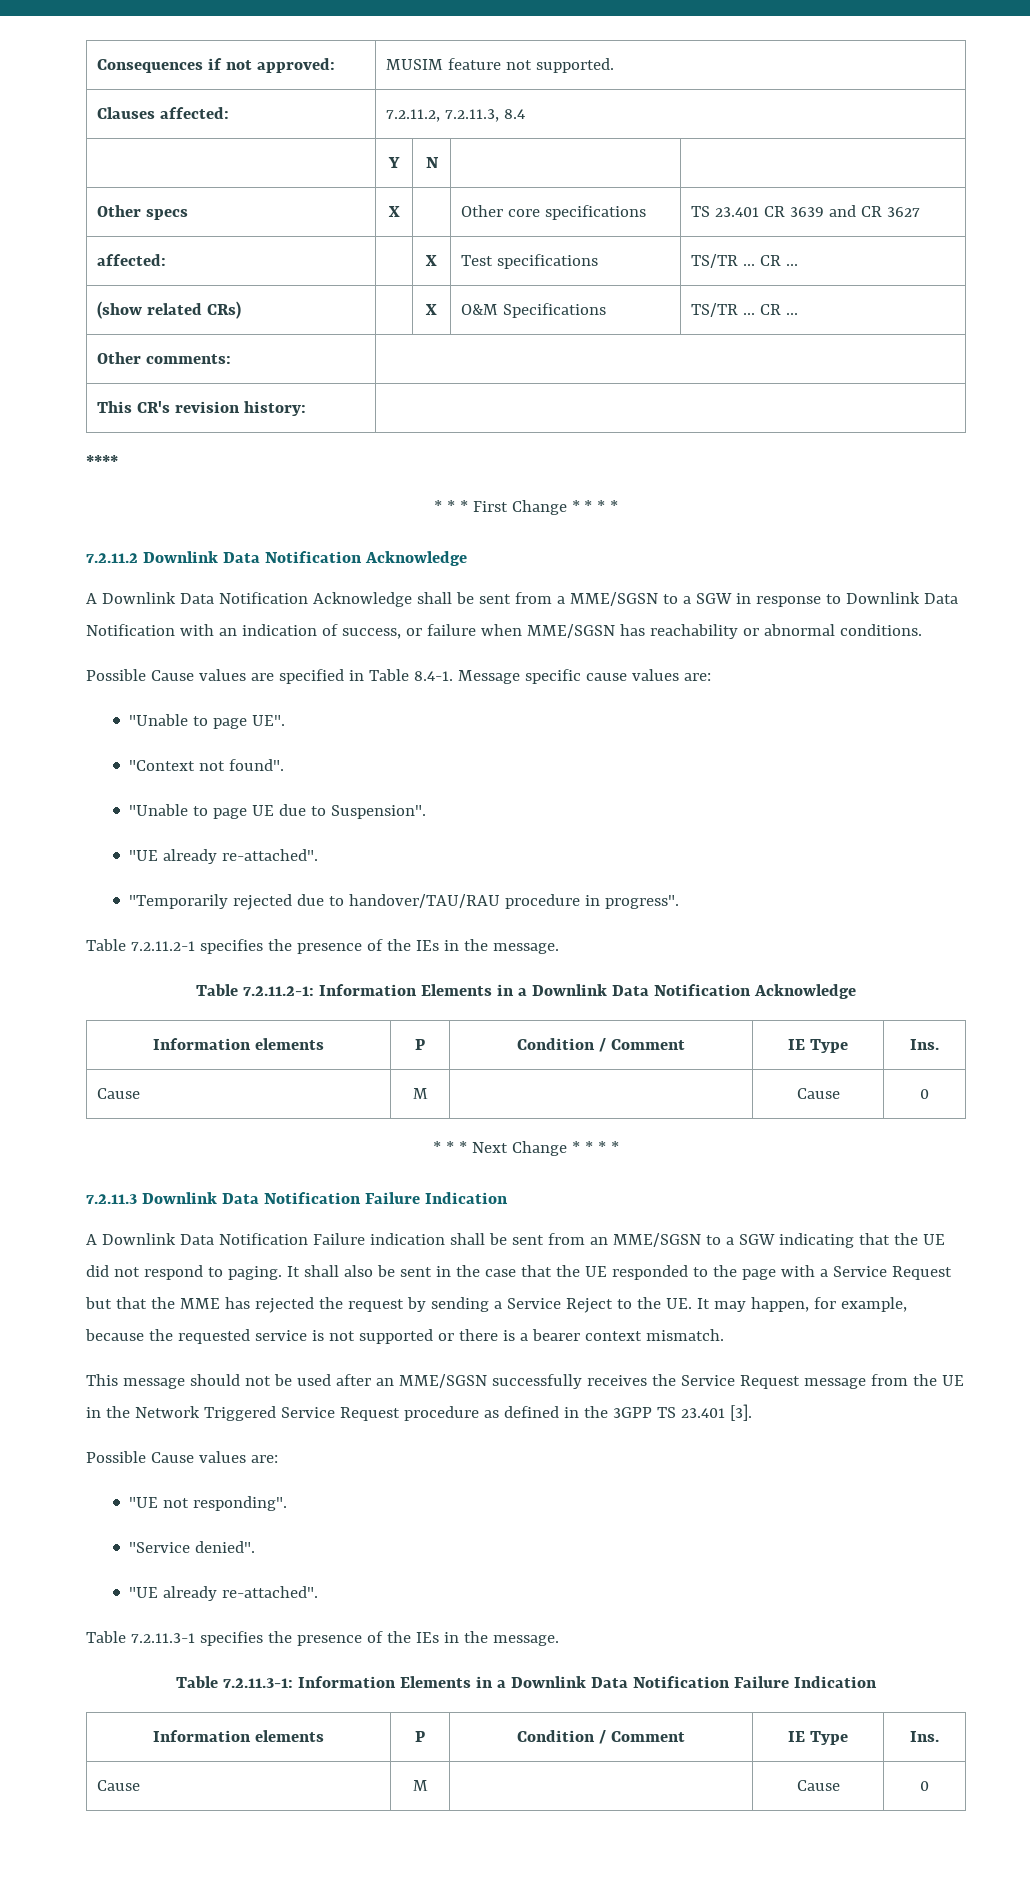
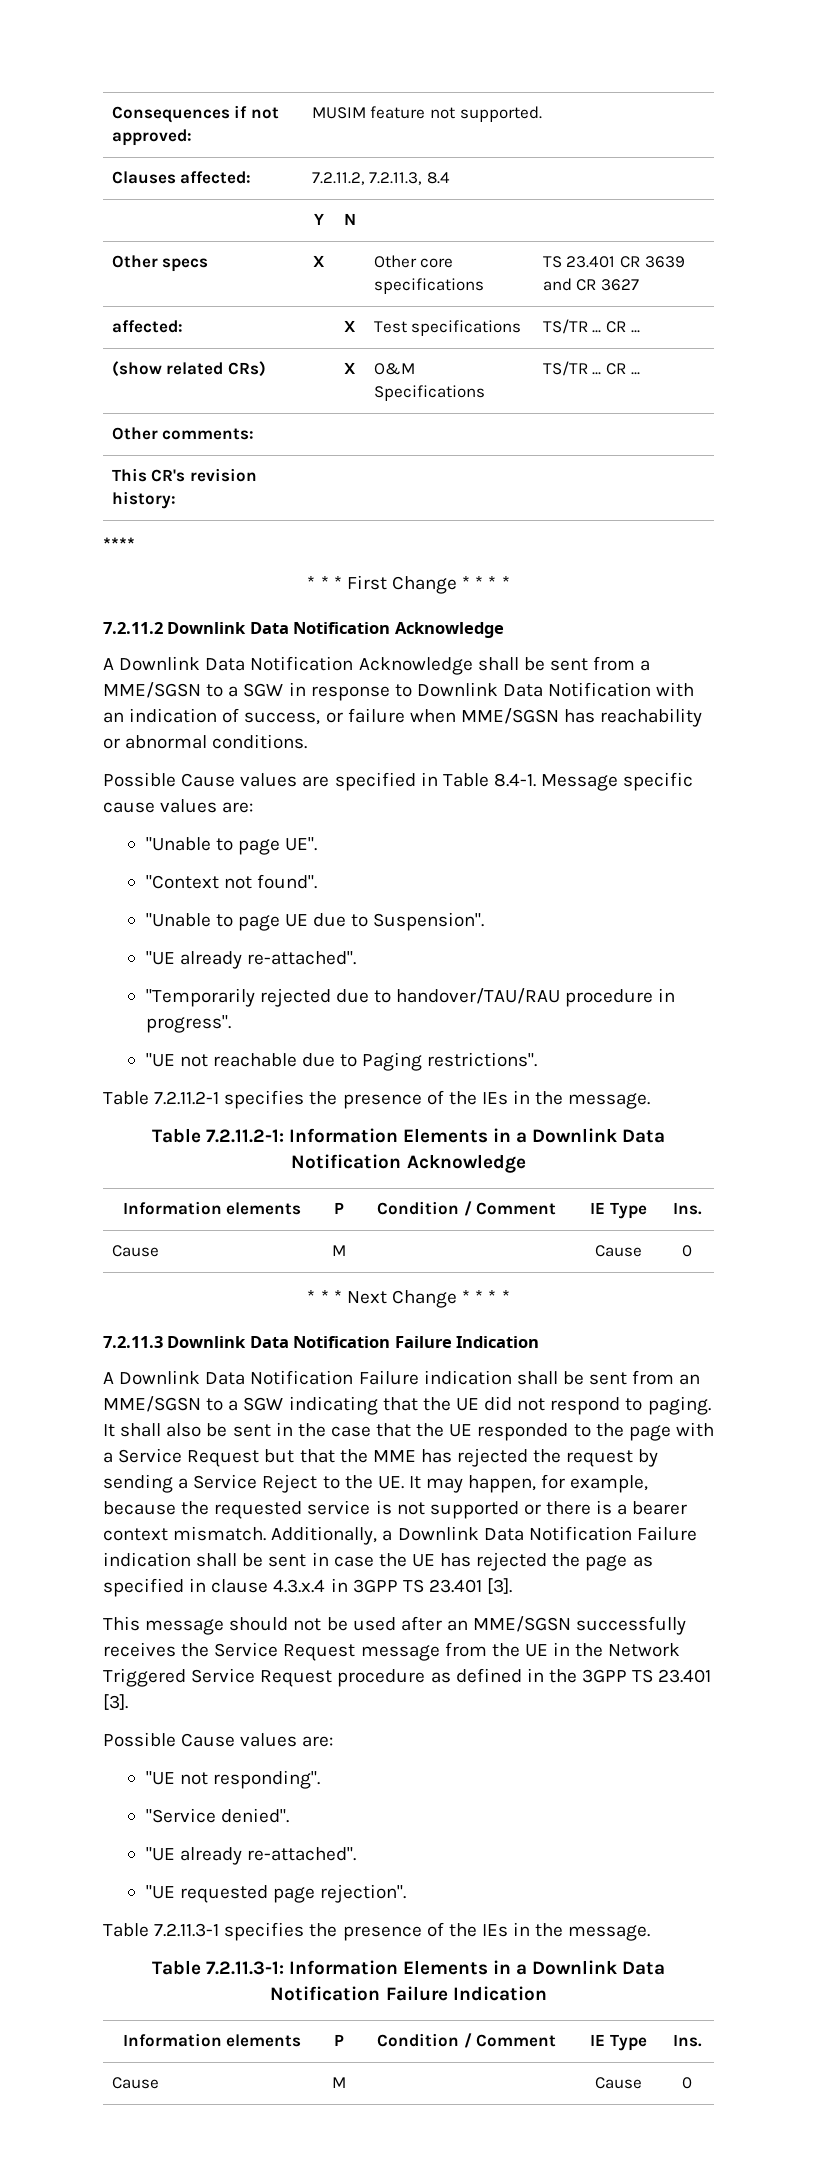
+ "UE not reachable due to Paging restrictions".
+ Additionally, a Downlink Data Notification Failure indication shall be sent in case the UE has rejected the page as specified in clause 4.3.x.4 in 3GPP TS 23.401 [3].
+ "UE requested page rejection".

